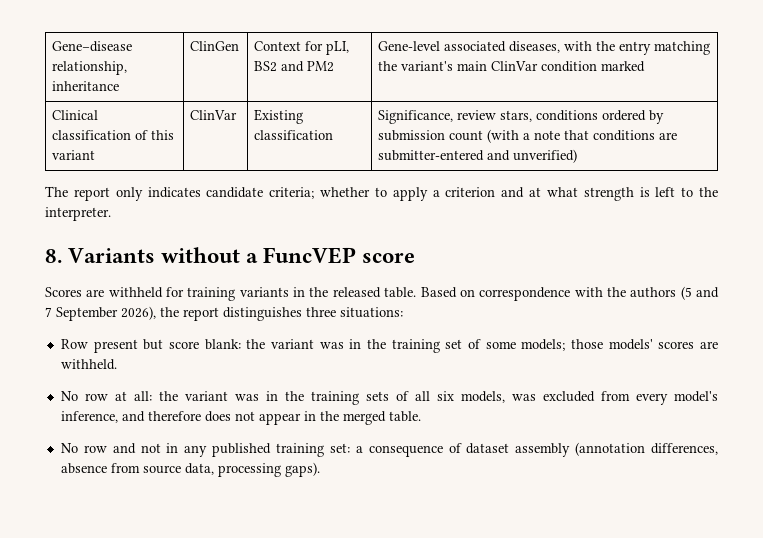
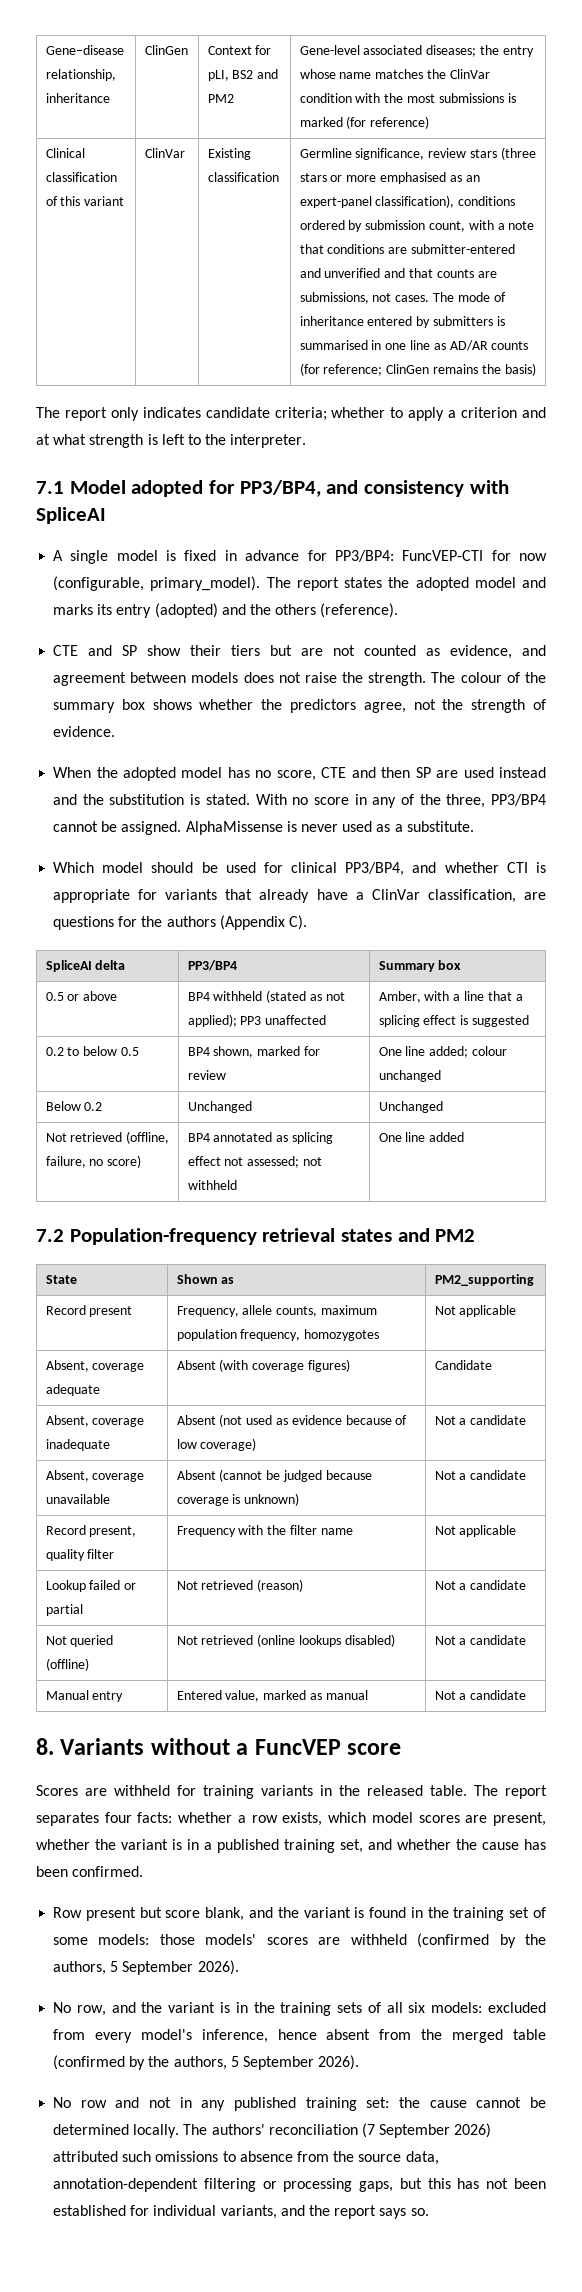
- Gene–disease relationship, inheritance | ClinGen | Context for pLI, BS2 and PM2 | Gene-level associated diseases, with the entry matching the variant's main ClinVar condition marked
+ Gene–disease relationship, inheritance | ClinGen | Context for pLI, BS2 and PM2 | Gene-level associated diseases; the entry whose name matches the ClinVar condition with the most submissions is marked (for reference)
- Significance, review stars, conditions ordered by submission count (with a note that conditions are submitter-entered and unverified)
+ Germline significance, review stars (three stars or more emphasised as an expert-panel classification), conditions ordered by submission count, with a note that conditions are submitter-entered and unverified and that counts are submissions, not cases. The mode of inheritance entered by submitters is summarised in one line as AD/AR counts (for reference; ClinGen remains the basis)
+ 7.1 Model adopted for PP3/BP4, and consistency with SpliceAI
+ A single model is fixed in advance for PP3/BP4: FuncVEP-CTI for now (configurable, primary_model). The report states the adopted model and marks its entry (adopted) and the others (reference).
+ CTE and SP show their tiers but are not counted as evidence, and agreement between models does not raise the strength. The colour of the summary box shows whether the predictors agree, not the strength of evidence.
+ When the adopted model has no score, CTE and then SP are used instead and the substitution is stated. With no score in any of the three, PP3/BP4 cannot be assigned. AlphaMissense is never used as a substitute.
+ Which model should be used for clinical PP3/BP4, and whether CTI is appropriate for variants that already have a ClinVar classification, are questions for the authors (Appendix C).
+ SpliceAI delta | PP3/BP4 | Summary box
+ 0.5 or above | BP4 withheld (stated as not applied); PP3 unaffected | Amber, with a line that a splicing effect is suggested
+ 0.2 to below 0.5 | BP4 shown, marked for review | One line added; colour unchanged
+ Below 0.2 | Unchanged | Unchanged
+ Not retrieved (offline, failure, no score) | BP4 annotated as splicing effect not assessed; not withheld | One line added
+ 7.2 Population-frequency retrieval states and PM2
+ State | Shown as | PM2_supporting
+ Record present | Frequency, allele counts, maximum population frequency, homozygotes | Not applicable
+ Absent, coverage adequate | Absent (with coverage figures) | Candidate
+ Absent, coverage inadequate | Absent (not used as evidence because of low coverage) | Not a candidate
+ Absent, coverage unavailable | Absent (cannot be judged because coverage is unknown) | Not a candidate
+ Record present, quality filter | Frequency with the filter name | Not applicable
+ Lookup failed or partial | Not retrieved (reason) | Not a candidate
+ Not queried (offline) | Not retrieved (online lookups disabled) | Not a candidate
+ Manual entry | Entered value, marked as manual | Not a candidate
- Based on correspondence with the authors (5 and 7 September 2026), the report distinguishes three situations:
- Row present but score blank: the variant was in the training set of some models; those models' scores are withheld.
- No row at all: the variant was in the training sets of all six models, was excluded from every model's inference, and therefore does not appear in the merged table.
+ The report separates four facts: whether a row exists, which model scores are present, whether the variant is in a published training set, and whether the cause has been confirmed.
+ Row present but score blank, and the variant is found in the training set of some models: those models' scores are withheld (confirmed by the authors, 5 September 2026).
+ No row, and the variant is in the training sets of all six models: excluded from every model's inference, hence absent from the merged table (confirmed by the authors, 5 September 2026).
- No row and not in any published training set: a consequence of dataset assembly (annotation differences, absence from source data, processing gaps).
+ No row and not in any published training set: the cause cannot be determined locally. The authors' reconciliation (7 September 2026) attributed such omissions to absence from the source data, annotation-dependent filtering or processing gaps, but this has not been established for individual variants, and the report says so.

